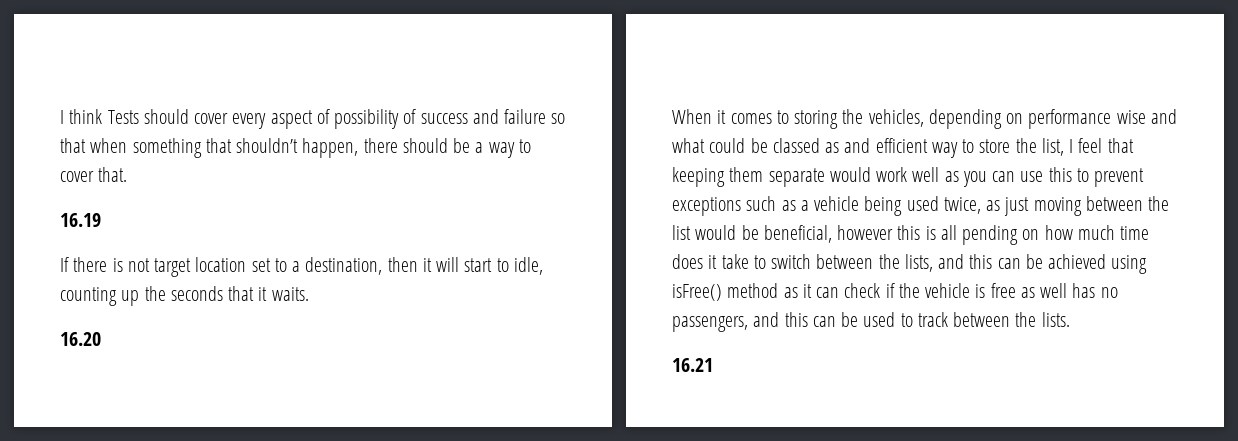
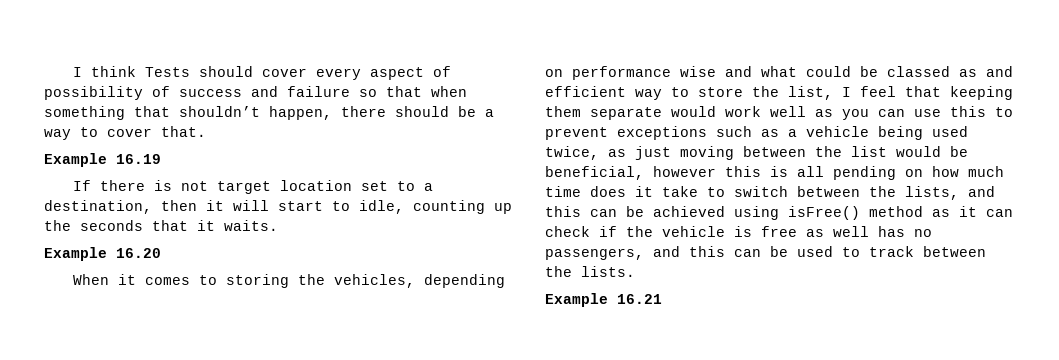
- 16.19
+ Example 16.19
- 16.20
+ Example 16.20
- 16.21
+ Example 16.21

